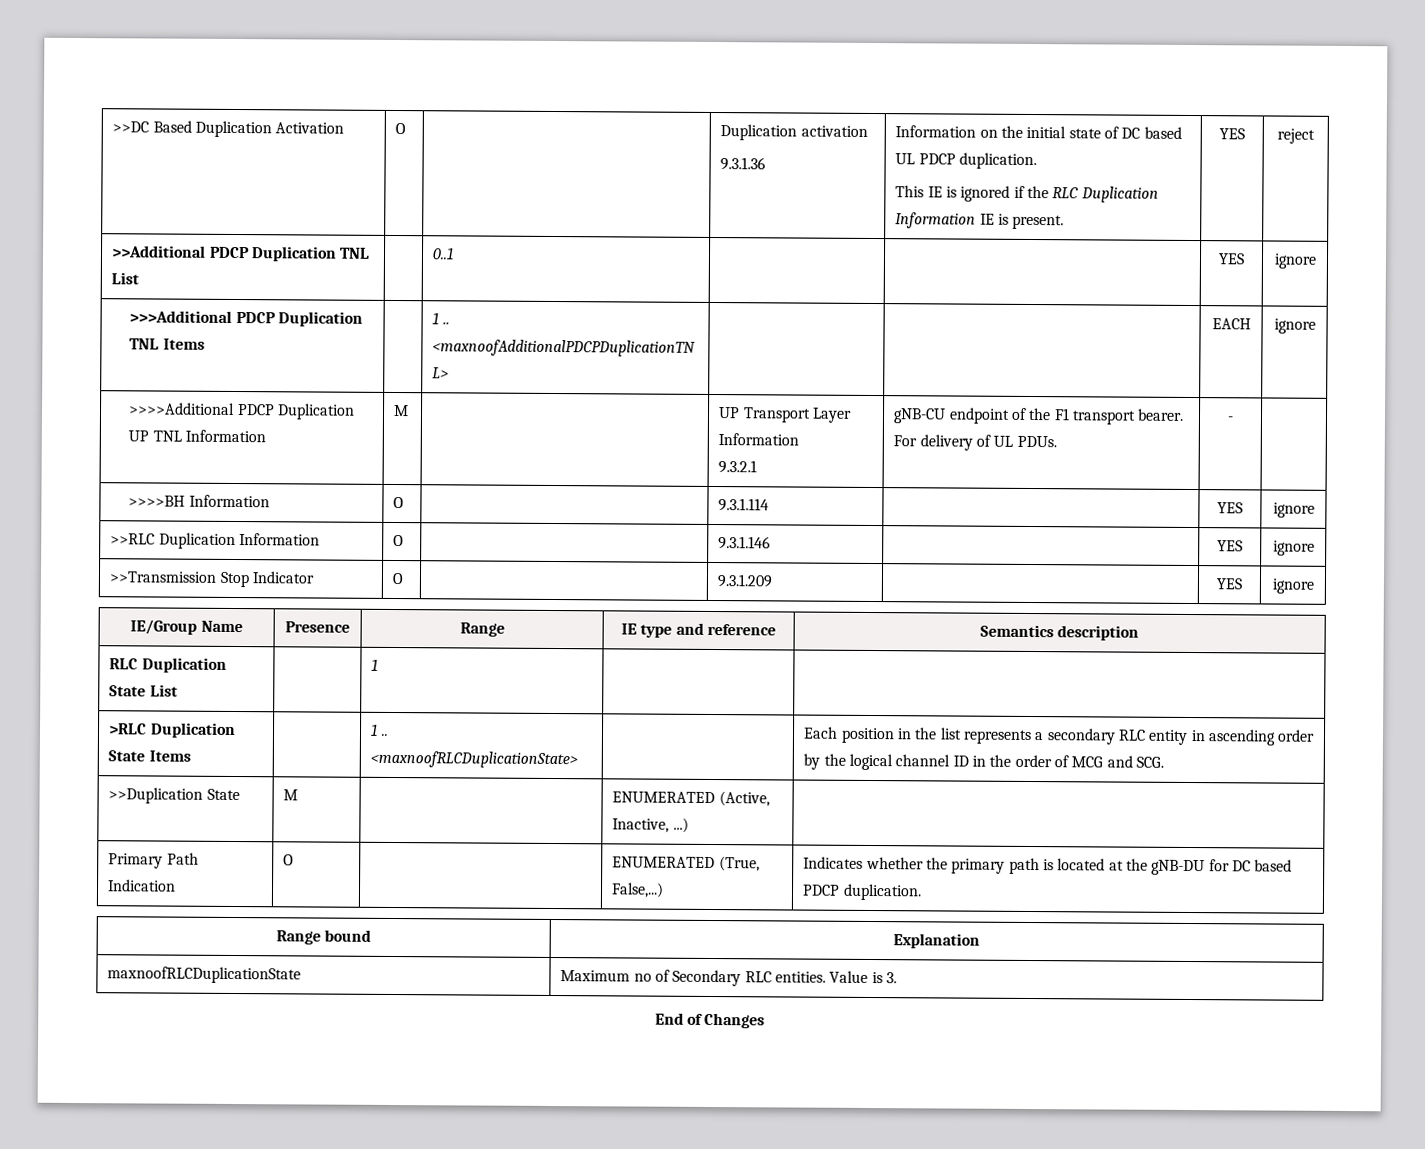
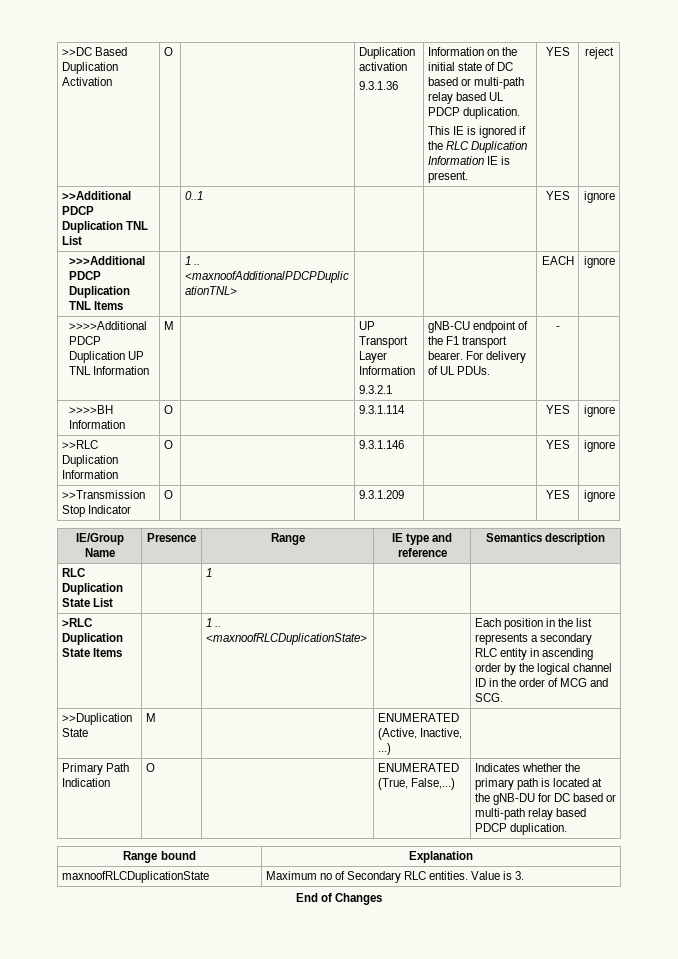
  >>DC Based Duplication Activation | O | | Duplication activation
- 9.3.1.36 | Information on the initial state of DC based UL PDCP duplication.
+ 9.3.1.36 | Information on the initial state of DC based or multi-path relay based UL PDCP duplication.
- Primary Path Indication | O | | ENUMERATED (True, False,...) | Indicates whether the primary path is located at the gNB-DU for DC based PDCP duplication.
+ Primary Path Indication | O | | ENUMERATED (True, False,...) | Indicates whether the primary path is located at the gNB-DU for DC based or multi-path relay based PDCP duplication.

